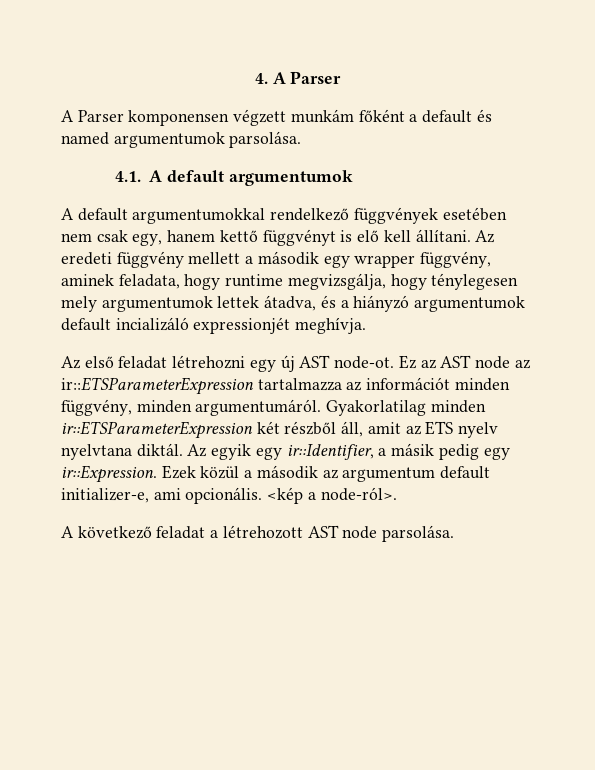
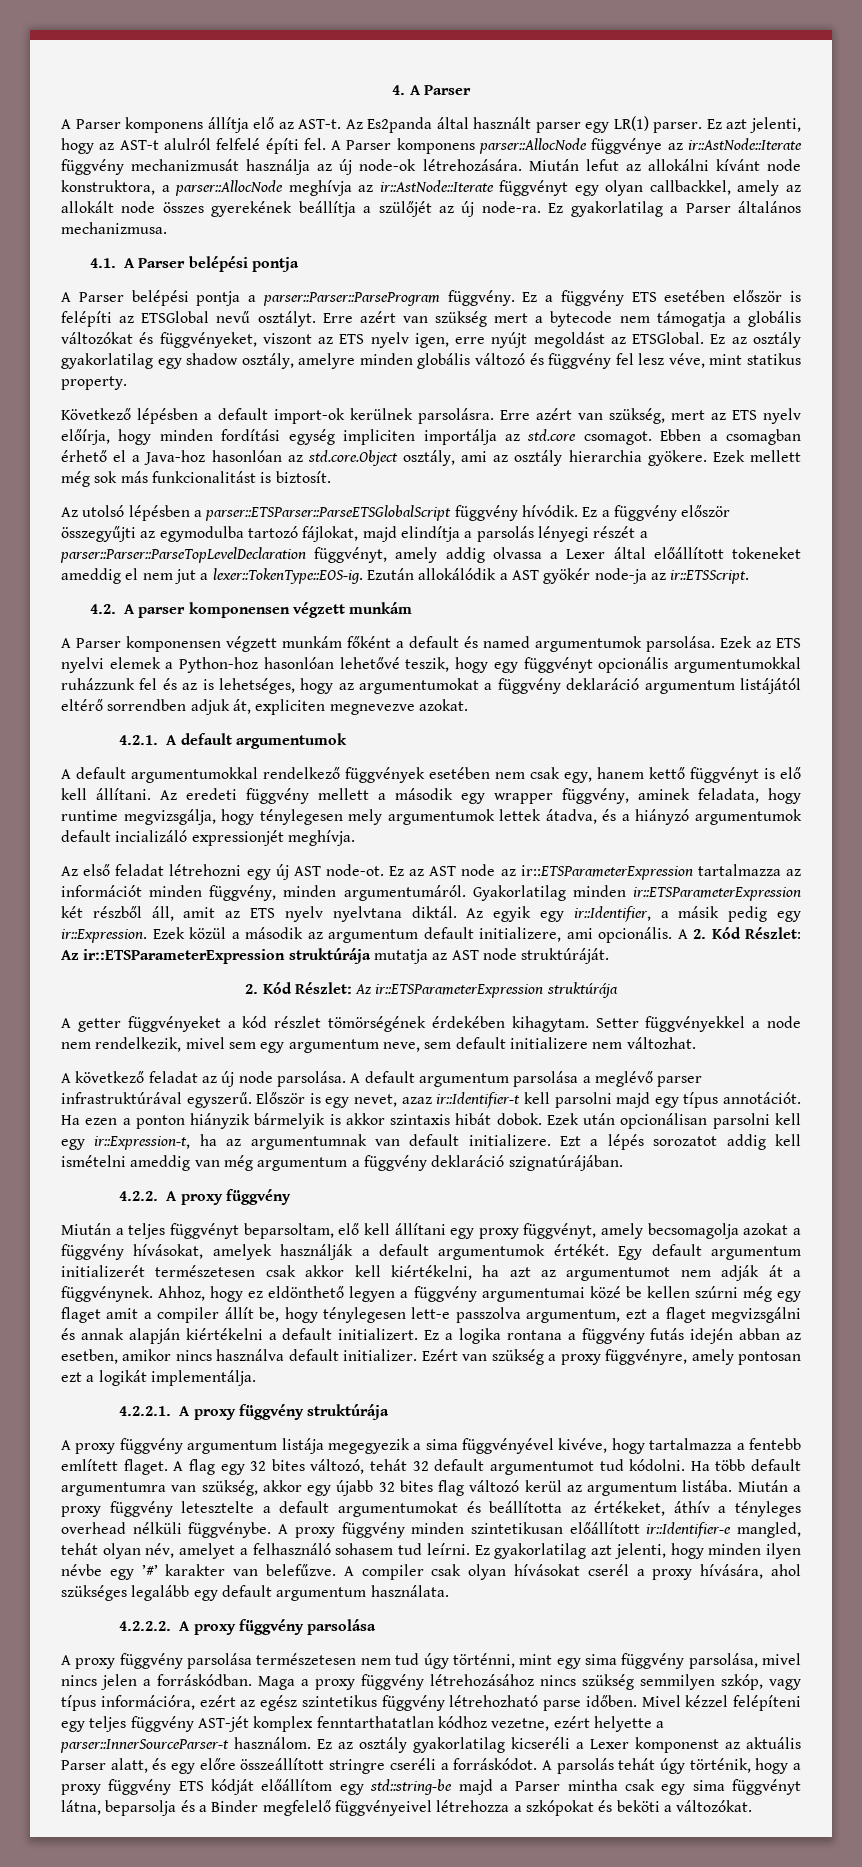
+ A Parser komponens állítja elő az AST-t. Az Es2panda által használt parser egy LR(1) parser. Ez azt jelenti, hogy az AST-t alulról felfelé építi fel. A Parser komponens parser::AllocNode függvénye az ir::AstNode::Iterate függvény mechanizmusát használja az új node-ok létrehozására. Miután lefut az allokálni kívánt node konstruktora, a parser::AllocNode meghívja az ir::AstNode::Iterate függvényt egy olyan callbackkel, amely az allokált node összes gyerekének beállítja a szülőjét az új node-ra. Ez gyakorlatilag a Parser általános mechanizmusa.
+ 4.1. A Parser belépési pontja
+ A Parser belépési pontja a parser::Parser::ParseProgram függvény. Ez a függvény ETS esetében először is felépíti az ETSGlobal nevű osztályt. Erre azért van szükség mert a bytecode nem támogatja a globális változókat és függvényeket, viszont az ETS nyelv igen, erre nyújt megoldást az ETSGlobal. Ez az osztály gyakorlatilag egy shadow osztály, amelyre minden globális változó és függvény fel lesz véve, mint statikus property.
+ Következő lépésben a default import-ok kerülnek parsolásra. Erre azért van szükség, mert az ETS nyelv előírja, hogy minden fordítási egység impliciten importálja az std.core csomagot. Ebben a csomagban érhető el a Java-hoz hasonlóan az std.core.Object osztály, ami az osztály hierarchia gyökere. Ezek mellett még sok más funkcionalitást is biztosít.
+ Az utolsó lépésben a parser::ETSParser::ParseETSGlobalScript függvény hívódik. Ez a függvény először összegyűjti az egymodulba tartozó fájlokat, majd elindítja a parsolás lényegi részét a parser::Parser::ParseTopLevelDeclaration függvényt, amely addig olvassa a Lexer által előállított tokeneket ameddig el nem jut a lexer::TokenType::EOS-ig. Ezután allokálódik a AST gyökér node-ja az ir::ETSScript.
+ 4.2. A parser komponensen végzett munkám
- A Parser komponensen végzett munkám főként a default és named argumentumok parsolása.
- 4.1. A default argumentumok
+ A Parser komponensen végzett munkám főként a default és named argumentumok parsolása. Ezek az ETS nyelvi elemek a Python-hoz hasonlóan lehetővé teszik, hogy egy függvényt opcionális argumentumokkal ruházzunk fel és az is lehetséges, hogy az argumentumokat a függvény deklaráció argumentum listájától eltérő sorrendben adjuk át, expliciten megnevezve azokat.
+ 4.2.1. A default argumentumok
- Ezek közül a második az argumentum default initializer-e, ami opcionális.
+ Ezek közül a második az argumentum default initializere, ami opcionális.
- <kép a node-ról>.
- A következő feladat a létrehozott AST node parsolása.
+ A 2. Kód Részlet: Az ir::ETSParameterExpression struktúrája mutatja az AST node struktúráját.
+ 2. Kód Részlet: Az ir::ETSParameterExpression struktúrája
+ A getter függvényeket a kód részlet tömörségének érdekében kihagytam. Setter függvényekkel a node nem rendelkezik, mivel sem egy argumentum neve, sem default initializere nem változhat.
+ A következő feladat az új node parsolása. A default argumentum parsolása a meglévő parser infrastruktúrával egyszerű. Először is egy nevet, azaz ir::Identifier-t kell parsolni majd egy típus annotációt. Ha ezen a ponton hiányzik bármelyik is akkor szintaxis hibát dobok. Ezek után opcionálisan parsolni kell egy ir::Expression-t, ha az argumentumnak van default initializere. Ezt a lépés sorozatot addig kell ismételni ameddig van még argumentum a függvény deklaráció szignatúrájában.
+ 4.2.2. A proxy függvény
+ Miután a teljes függvényt beparsoltam, elő kell állítani egy proxy függvényt, amely becsomagolja azokat a függvény hívásokat, amelyek használják a default argumentumok értékét. Egy default argumentum initializerét természetesen csak akkor kell kiértékelni, ha azt az argumentumot nem adják át a függvénynek. Ahhoz, hogy ez eldönthető legyen a függvény argumentumai közé be kellen szúrni még egy flaget amit a compiler állít be, hogy ténylegesen lett-e passzolva argumentum, ezt a flaget megvizsgálni és annak alapján kiértékelni a default initializert. Ez a logika rontana a függvény futás idején abban az esetben, amikor nincs használva default initializer. Ezért van szükség a proxy függvényre, amely pontosan ezt a logikát implementálja.
+ 4.2.2.1. A proxy függvény struktúrája
+ A proxy függvény argumentum listája megegyezik a sima függvényével kivéve, hogy tartalmazza a fentebb említett flaget. A flag egy 32 bites változó, tehát 32 default argumentumot tud kódolni. Ha több default argumentumra van szükség, akkor egy újabb 32 bites flag változó kerül az argumentum listába. Miután a proxy függvény letesztelte a default argumentumokat és beállította az értékeket, áthív a tényleges overhead nélküli függvénybe. A proxy függvény minden szintetikusan előállított ir::Identifier-e mangled, tehát olyan név, amelyet a felhasználó sohasem tud leírni. Ez gyakorlatilag azt jelenti, hogy minden ilyen névbe egy ’#’ karakter van belefűzve. A compiler csak olyan hívásokat cserél a proxy hívására, ahol szükséges legalább egy default argumentum használata.
+ 4.2.2.2. A proxy függvény parsolása
+ A proxy függvény parsolása természetesen nem tud úgy történni, mint egy sima függvény parsolása, mivel nincs jelen a forráskódban. Maga a proxy függvény létrehozásához nincs szükség semmilyen szkóp, vagy típus információra, ezért az egész szintetikus függvény létrehozható parse időben. Mivel kézzel felépíteni egy teljes függvény AST-jét komplex fenntarthatatlan kódhoz vezetne, ezért helyette a parser::InnerSourceParser-t használom. Ez az osztály gyakorlatilag kicseréli a Lexer komponenst az aktuális Parser alatt, és egy előre összeállított stringre cseréli a forráskódot. A parsolás tehát úgy történik, hogy a proxy függvény ETS kódját előállítom egy std::string-be majd a Parser mintha csak egy sima függvényt látna, beparsolja és a Binder megfelelő függvényeivel létrehozza a szkópokat és beköti a változókat.

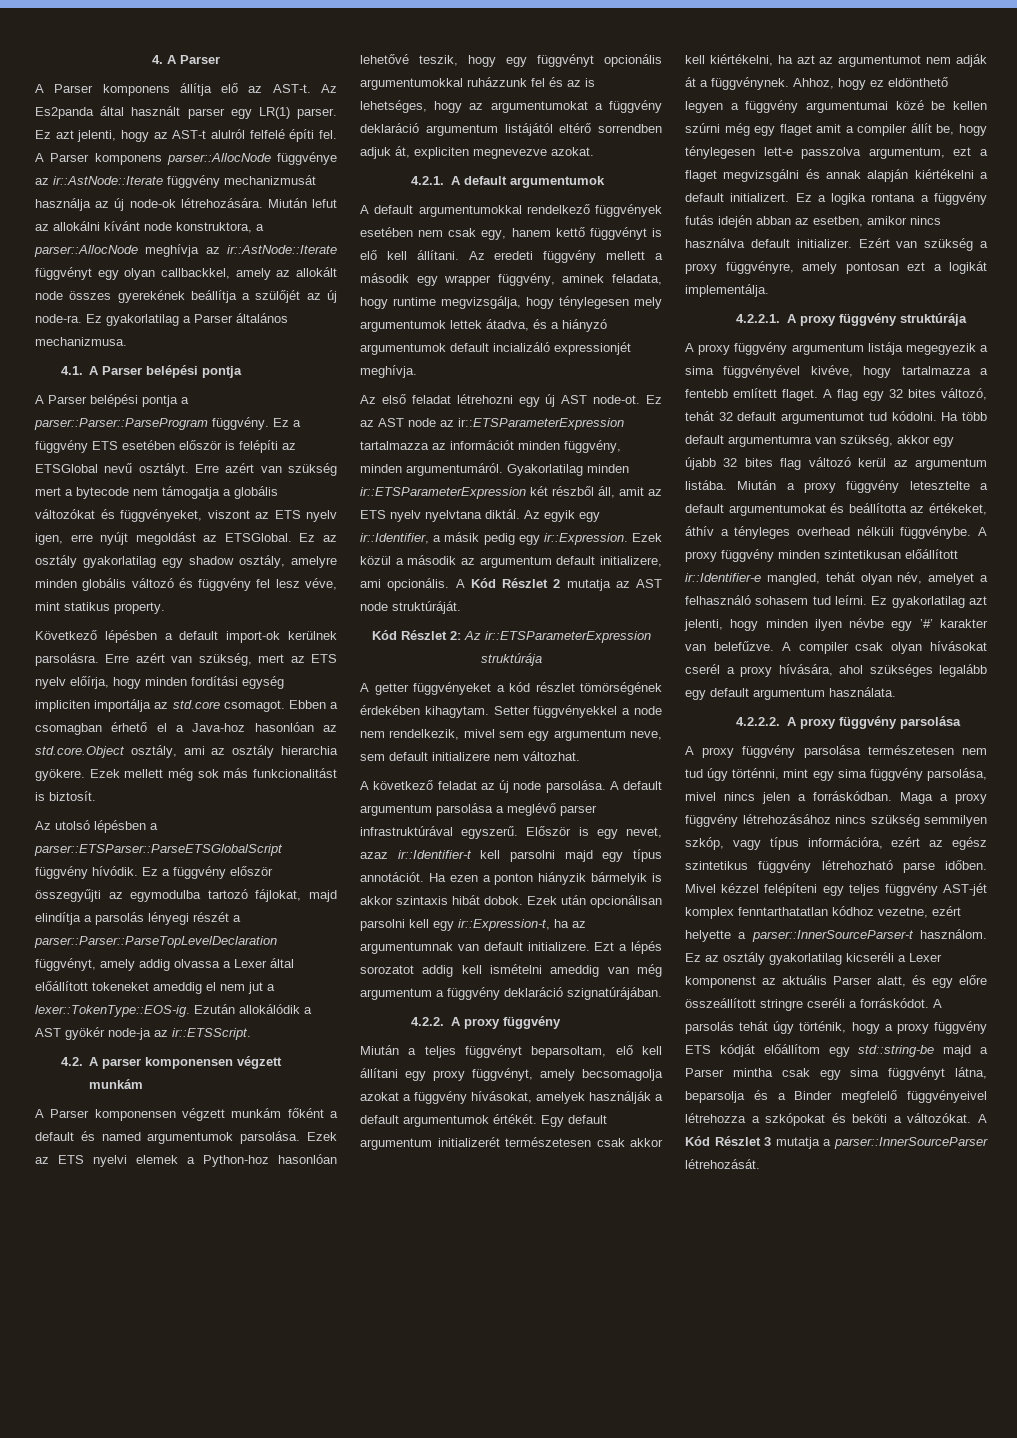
- A 2. Kód Részlet: Az ir::ETSParameterExpression struktúrája mutatja az AST node struktúráját.
- 2. Kód Részlet: Az ir::ETSParameterExpression struktúrája
+ A Kód Részlet 2 mutatja az AST node struktúráját.
+ Kód Részlet 2: Az ir::ETSParameterExpression struktúrája
+ A Kód Részlet 3 mutatja a parser::InnerSourceParser létrehozását.

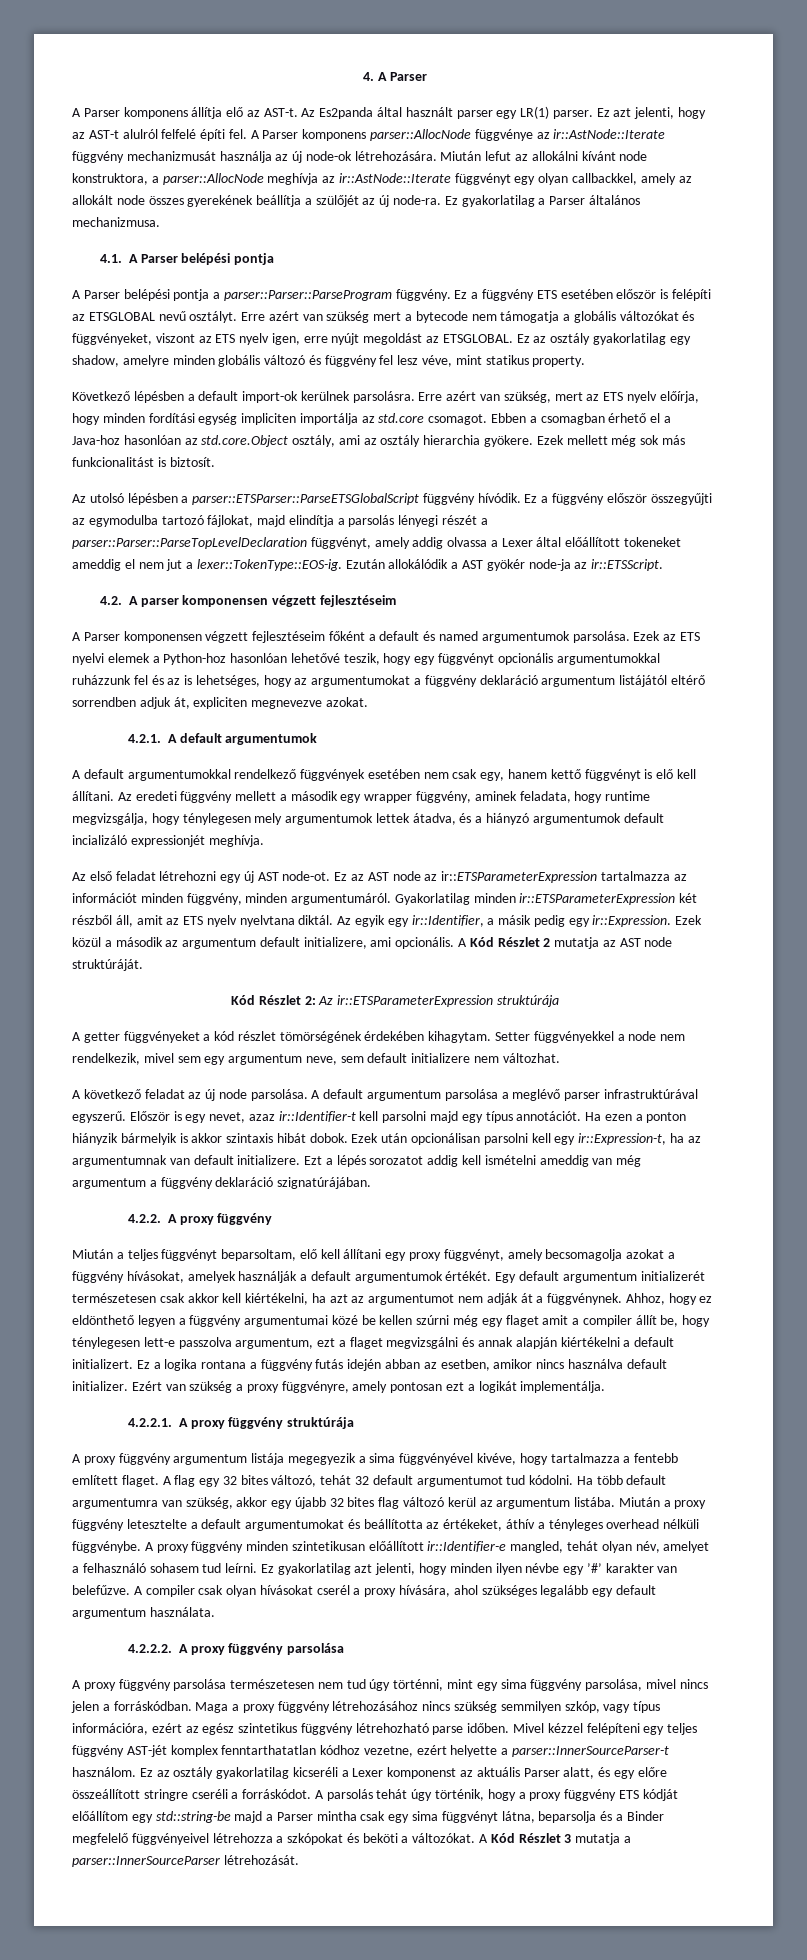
- Ez a függvény ETS esetében először is felépíti az ETSGlobal nevű osztályt.
+ Ez a függvény ETS esetében először is felépíti az ETSGLOBAL nevű osztályt.
- Erre azért van szükség mert a bytecode nem támogatja a globális változókat és függvényeket, viszont az ETS nyelv igen, erre nyújt megoldást az ETSGlobal.
+ Erre azért van szükség mert a bytecode nem támogatja a globális változókat és függvényeket, viszont az ETS nyelv igen, erre nyújt megoldást az ETSGLOBAL.
- Ez az osztály gyakorlatilag egy shadow osztály, amelyre minden globális változó és függvény fel lesz véve, mint statikus property.
+ Ez az osztály gyakorlatilag egy shadow, amelyre minden globális változó és függvény fel lesz véve, mint statikus property.
- 4.2. A parser komponensen végzett munkám
+ 4.2. A parser komponensen végzett fejlesztéseim
- A Parser komponensen végzett munkám főként a default és named argumentumok parsolása.
+ A Parser komponensen végzett fejlesztéseim főként a default és named argumentumok parsolása.

